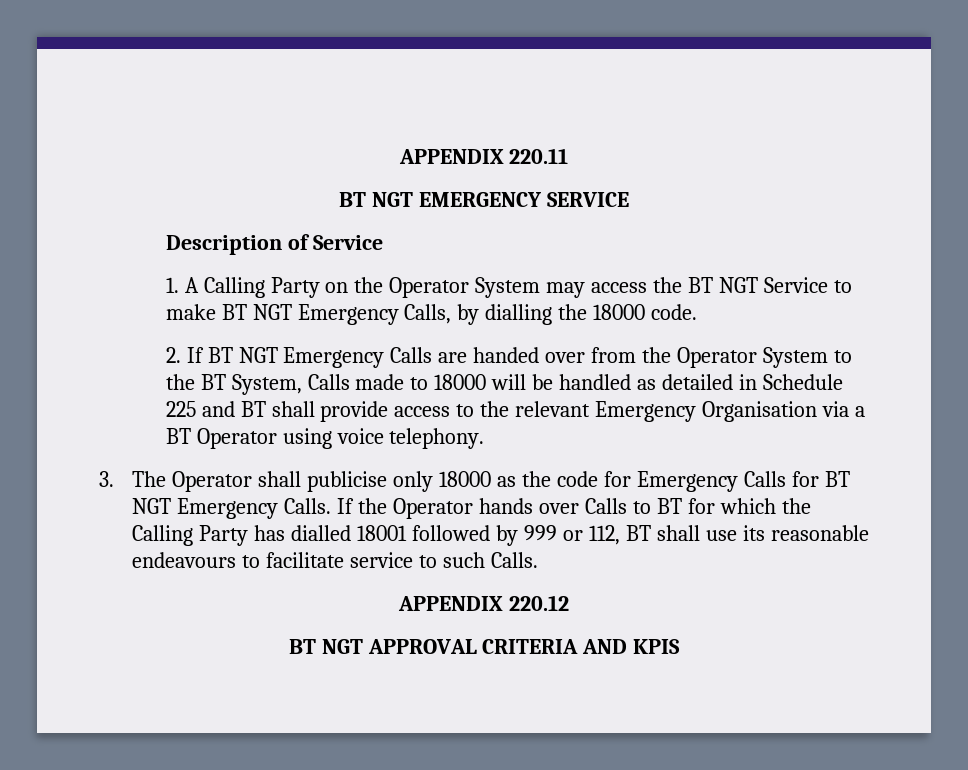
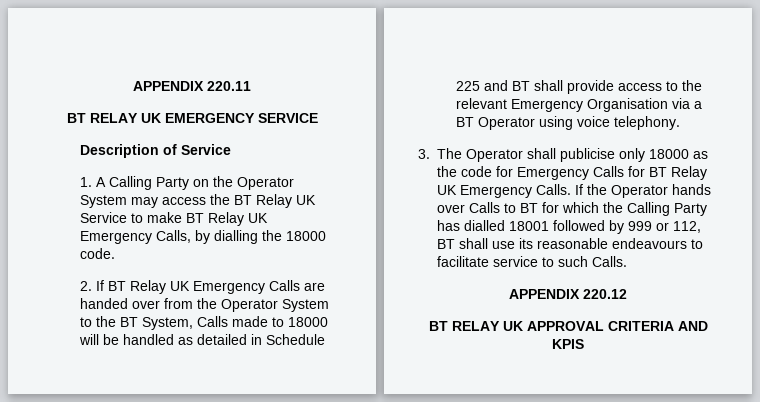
- BT NGT EMERGENCY SERVICE
+ BT RELAY UK EMERGENCY SERVICE
- 1. A Calling Party on the Operator System may access the BT NGT Service to make BT NGT Emergency Calls, by dialling the 18000 code.
+ 1. A Calling Party on the Operator System may access the BT Relay UK Service to make BT Relay UK Emergency Calls, by dialling the 18000 code.
- 2. If BT NGT Emergency Calls are handed over from the Operator System to the BT System, Calls made to 18000 will be handled as detailed in Schedule 225 and BT shall provide access to the relevant Emergency Organisation via a BT Operator using voice telephony.
+ 2. If BT Relay UK Emergency Calls are handed over from the Operator System to the BT System, Calls made to 18000 will be handled as detailed in Schedule 225 and BT shall provide access to the relevant Emergency Organisation via a BT Operator using voice telephony.
- 3. The Operator shall publicise only 18000 as the code for Emergency Calls for BT NGT Emergency Calls.
+ 3. The Operator shall publicise only 18000 as the code for Emergency Calls for BT Relay UK Emergency Calls.
- BT NGT APPROVAL CRITERIA AND KPIS
+ BT RELAY UK APPROVAL CRITERIA AND KPIS

